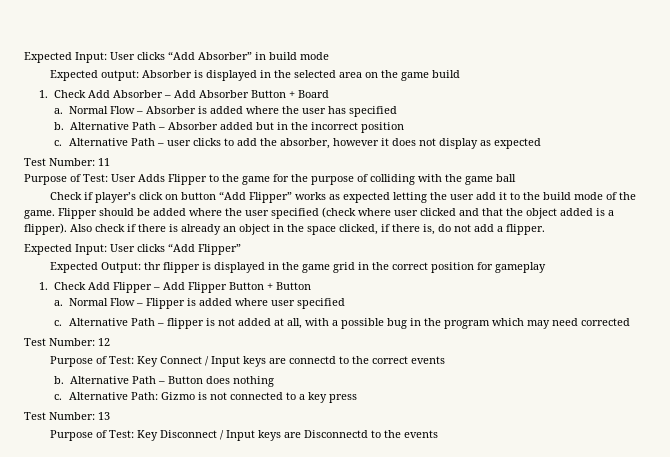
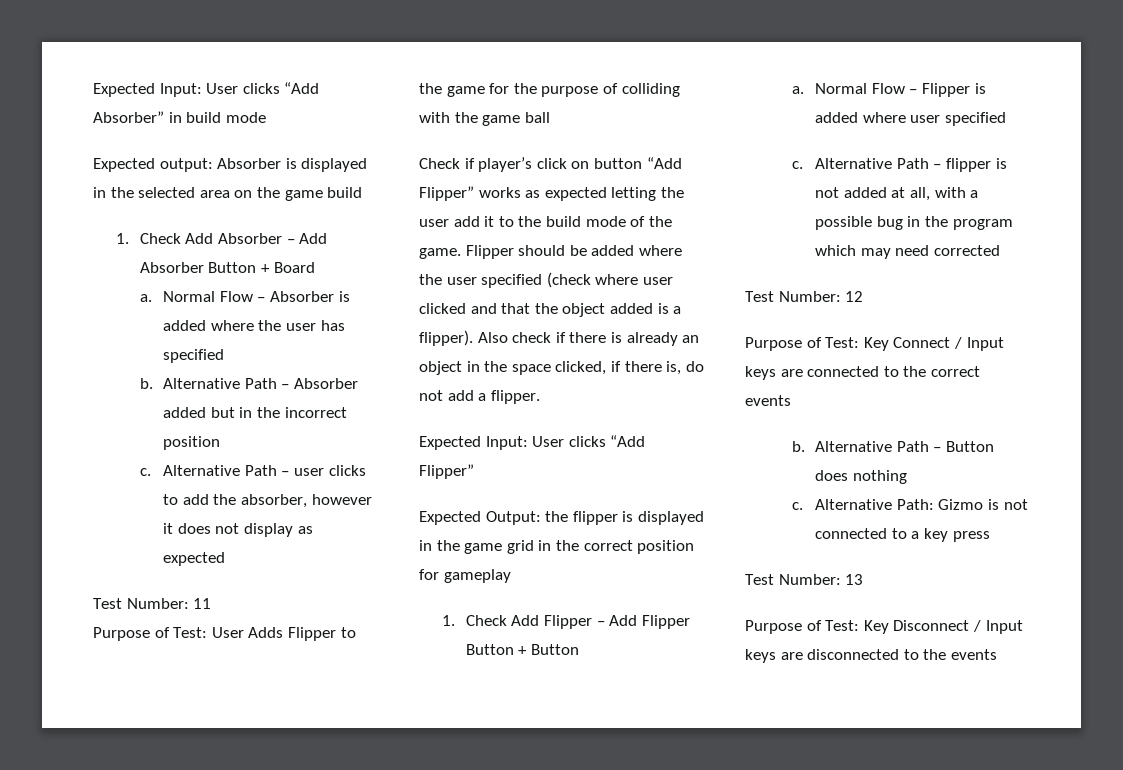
- Expected Output: thr flipper is displayed in the game grid in the correct position for gameplay
+ Expected Output: the flipper is displayed in the game grid in the correct position for gameplay
- Purpose of Test: Key Connect / Input keys are connectd to the correct events
+ Purpose of Test: Key Connect / Input keys are connected to the correct events
- Purpose of Test: Key Disconnect / Input keys are Disconnectd to the events
+ Purpose of Test: Key Disconnect / Input keys are disconnected to the events

